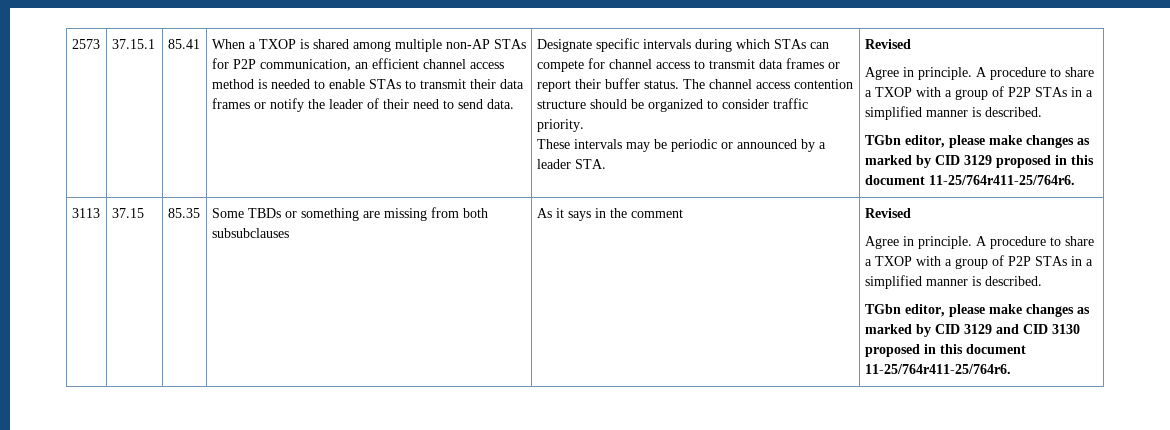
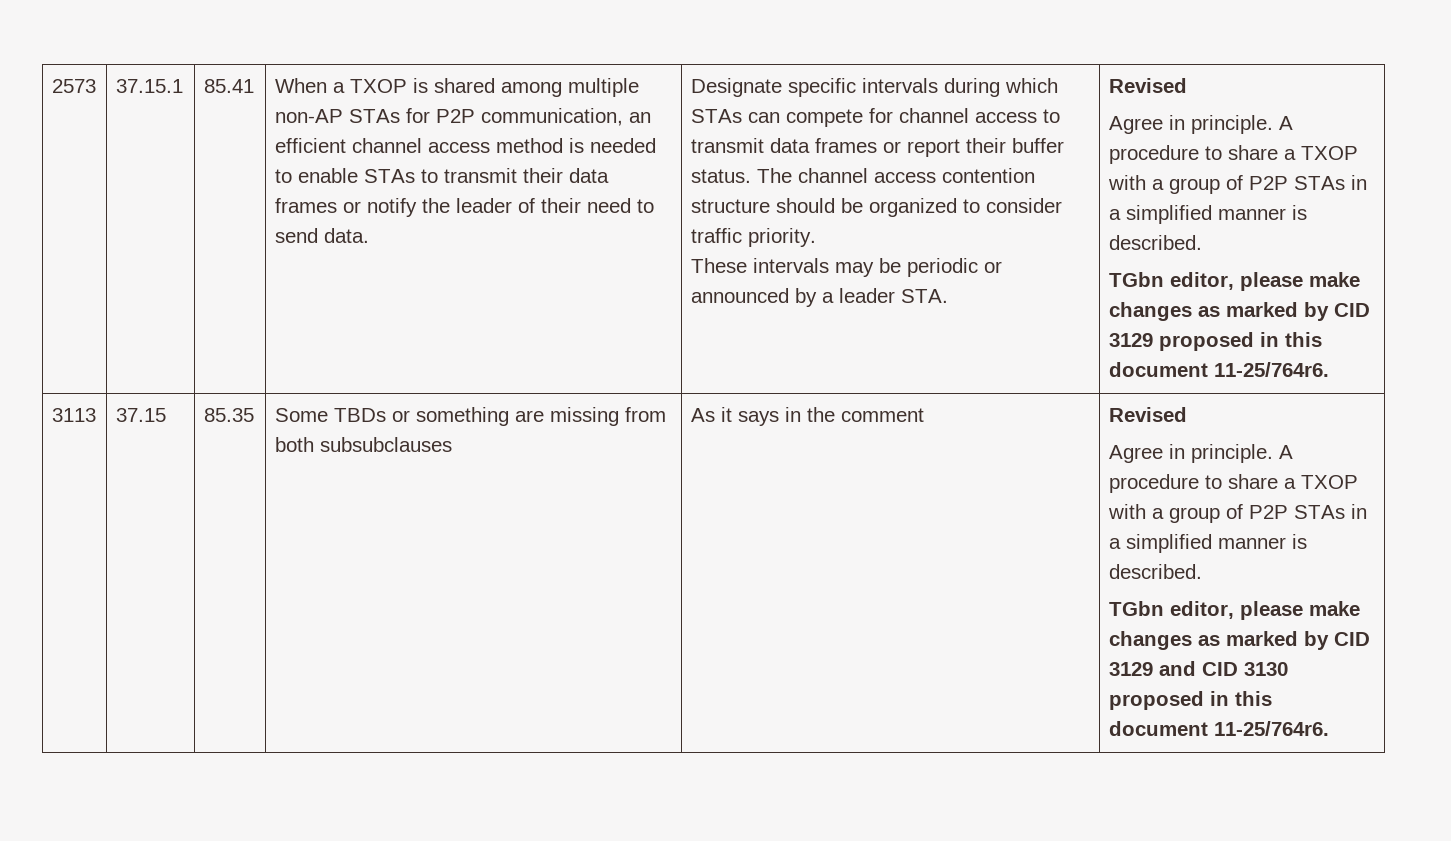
- TGbn editor, please make changes as marked by CID 3129 proposed in this document 11-25/764r411-25/764r6.
+ TGbn editor, please make changes as marked by CID 3129 proposed in this document 11-25/764r6.
- TGbn editor, please make changes as marked by CID 3129 and CID 3130 proposed in this document 11-25/764r411-25/764r6.
+ TGbn editor, please make changes as marked by CID 3129 and CID 3130 proposed in this document 11-25/764r6.

